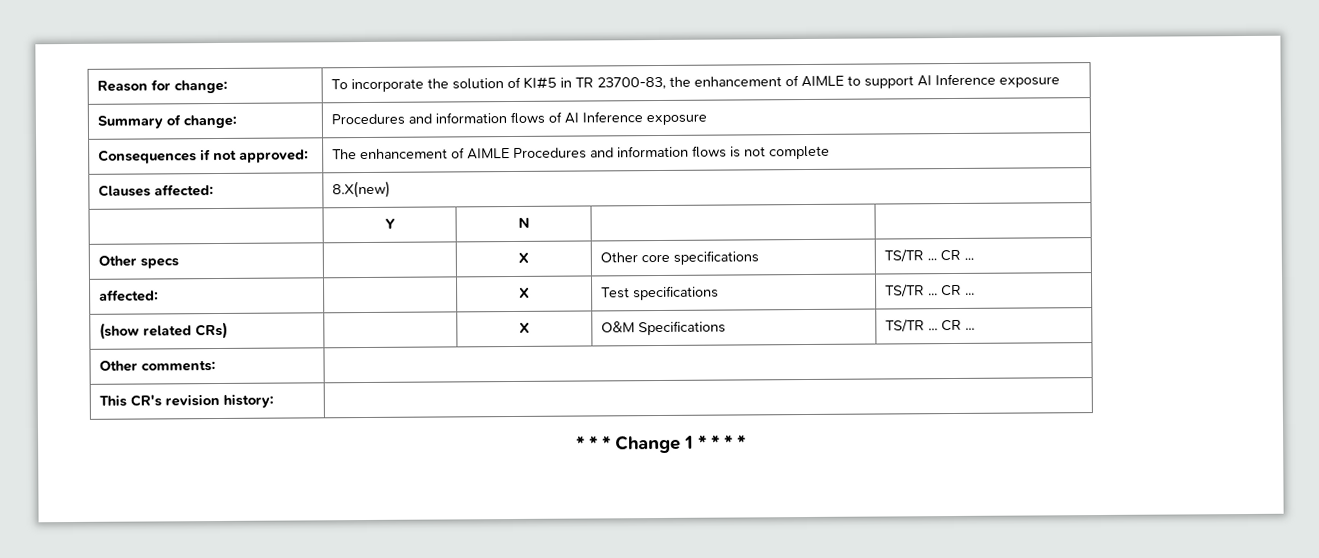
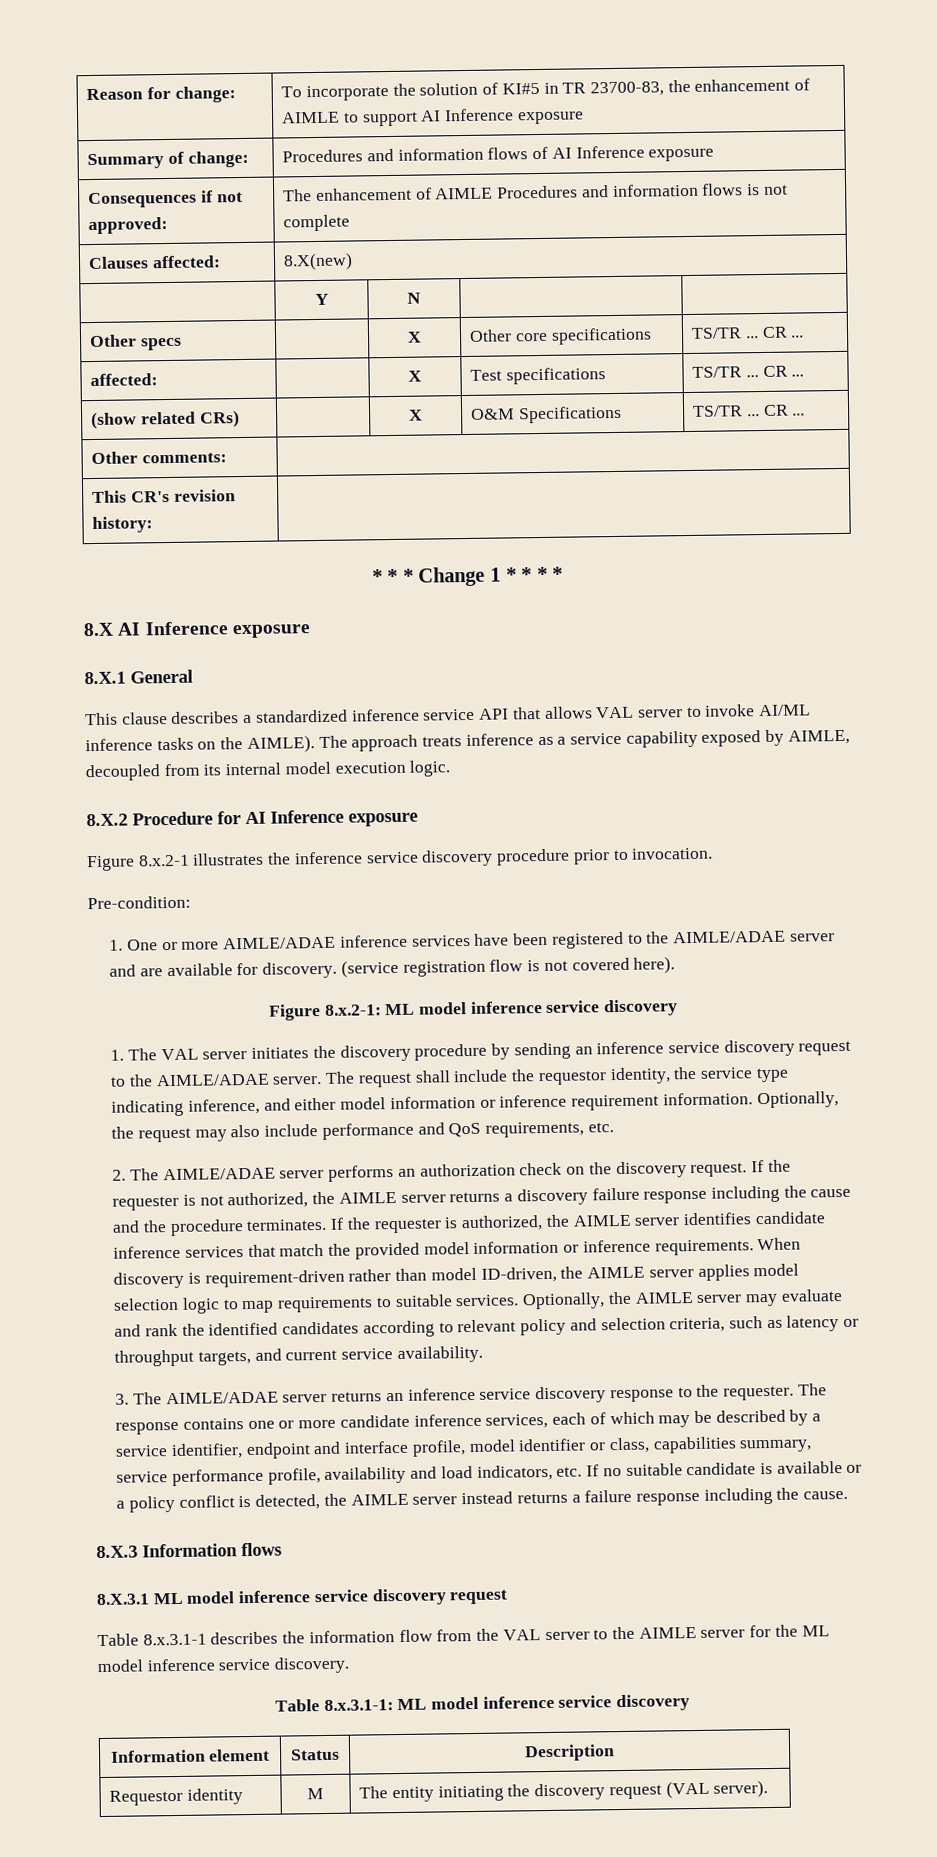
+ 8.X AI Inference exposure
+ 8.X.1 General
+ This clause describes a standardized inference service API that allows VAL server to invoke AI/ML inference tasks on the AIMLE). The approach treats inference as a service capability exposed by AIMLE, decoupled from its internal model execution logic.
+ 8.X.2 Procedure for AI Inference exposure
+ Figure 8.x.2-1 illustrates the inference service discovery procedure prior to invocation.
+ Pre-condition:
+ 1. One or more AIMLE/ADAE inference services have been registered to the AIMLE/ADAE server and are available for discovery. (service registration flow is not covered here).
+ Figure 8.x.2-1: ML model inference service discovery
+ 1. The VAL server initiates the discovery procedure by sending an inference service discovery request to the AIMLE/ADAE server. The request shall include the requestor identity, the service type indicating inference, and either model information or inference requirement information. Optionally, the request may also include performance and QoS requirements, etc.
+ 2. The AIMLE/ADAE server performs an authorization check on the discovery request. If the requester is not authorized, the AIMLE server returns a discovery failure response including the cause and the procedure terminates. If the requester is authorized, the AIMLE server identifies candidate inference services that match the provided model information or inference requirements. When discovery is requirement-driven rather than model ID-driven, the AIMLE server applies model selection logic to map requirements to suitable services. Optionally, the AIMLE server may evaluate and rank the identified candidates according to relevant policy and selection criteria, such as latency or throughput targets, and current service availability.
+ 3. The AIMLE/ADAE server returns an inference service discovery response to the requester. The response contains one or more candidate inference services, each of which may be described by a service identifier, endpoint and interface profile, model identifier or class, capabilities summary, service performance profile, availability and load indicators, etc. If no suitable candidate is available or a policy conflict is detected, the AIMLE server instead returns a failure response including the cause.
+ 8.X.3 Information flows
+ 8.X.3.1 ML model inference service discovery request
+ Table 8.x.3.1-1 describes the information flow from the VAL server to the AIMLE server for the ML model inference service discovery.
+ Table 8.x.3.1-1: ML model inference service discovery
+ Information element | Status | Description
+ Requestor identity | M | The entity initiating the discovery request (VAL server).

